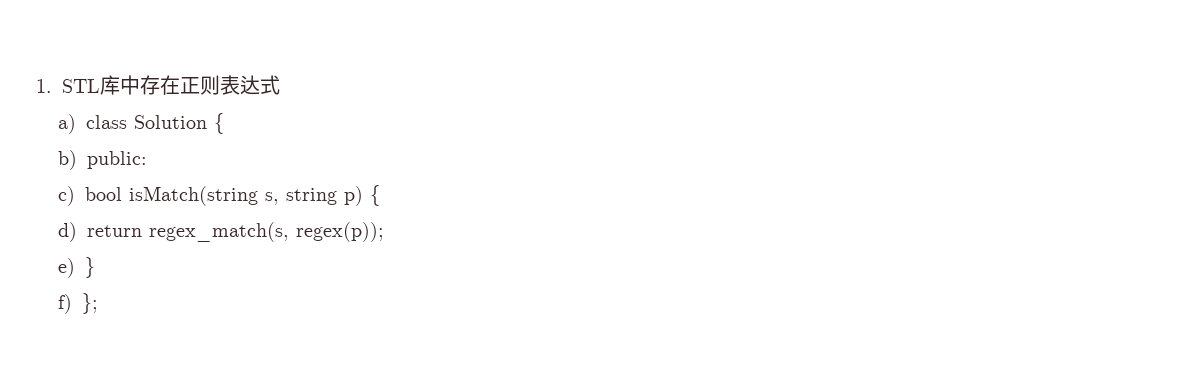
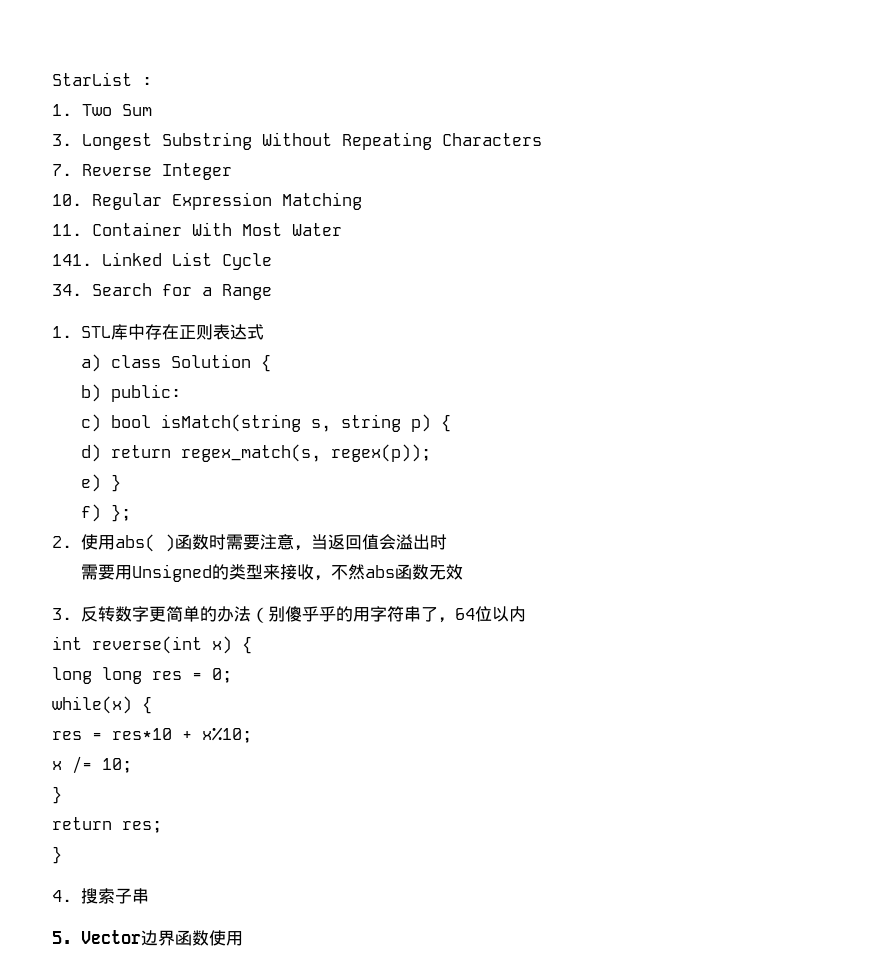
+ StarList :
+ 1. Two Sum
+ 3. Longest Substring Without Repeating Characters
+ 7. Reverse Integer
+ 10. Regular Expression Matching
+ 11. Container With Most Water
+ 141. Linked List Cycle
+ 34. Search for a Range
+ 2.使用abs( )函数时需要注意，当返回值会溢出时
+ 需要用Unsigned的类型来接收，不然abs函数无效
+ 3.反转数字更简单的办法（别傻乎乎的用字符串了，64位以内
+ int reverse(int x) {
+ long long res = 0;
+ while(x) {
+ res = res*10 + x%10;
+ x /= 10;
+ }
+ return res;
+ }
+ 4.搜索子串
+ 5. Vector边界函数使用

